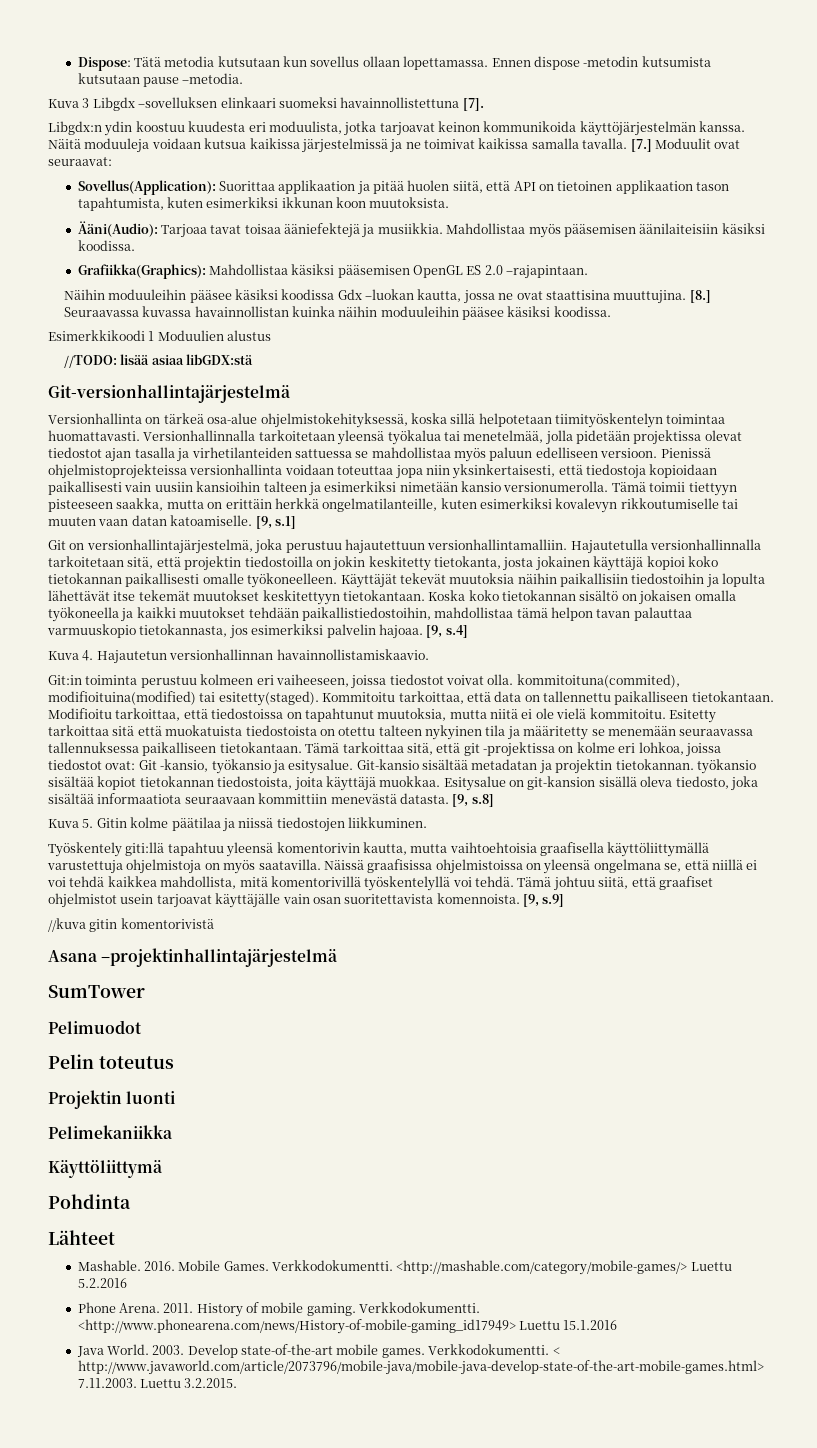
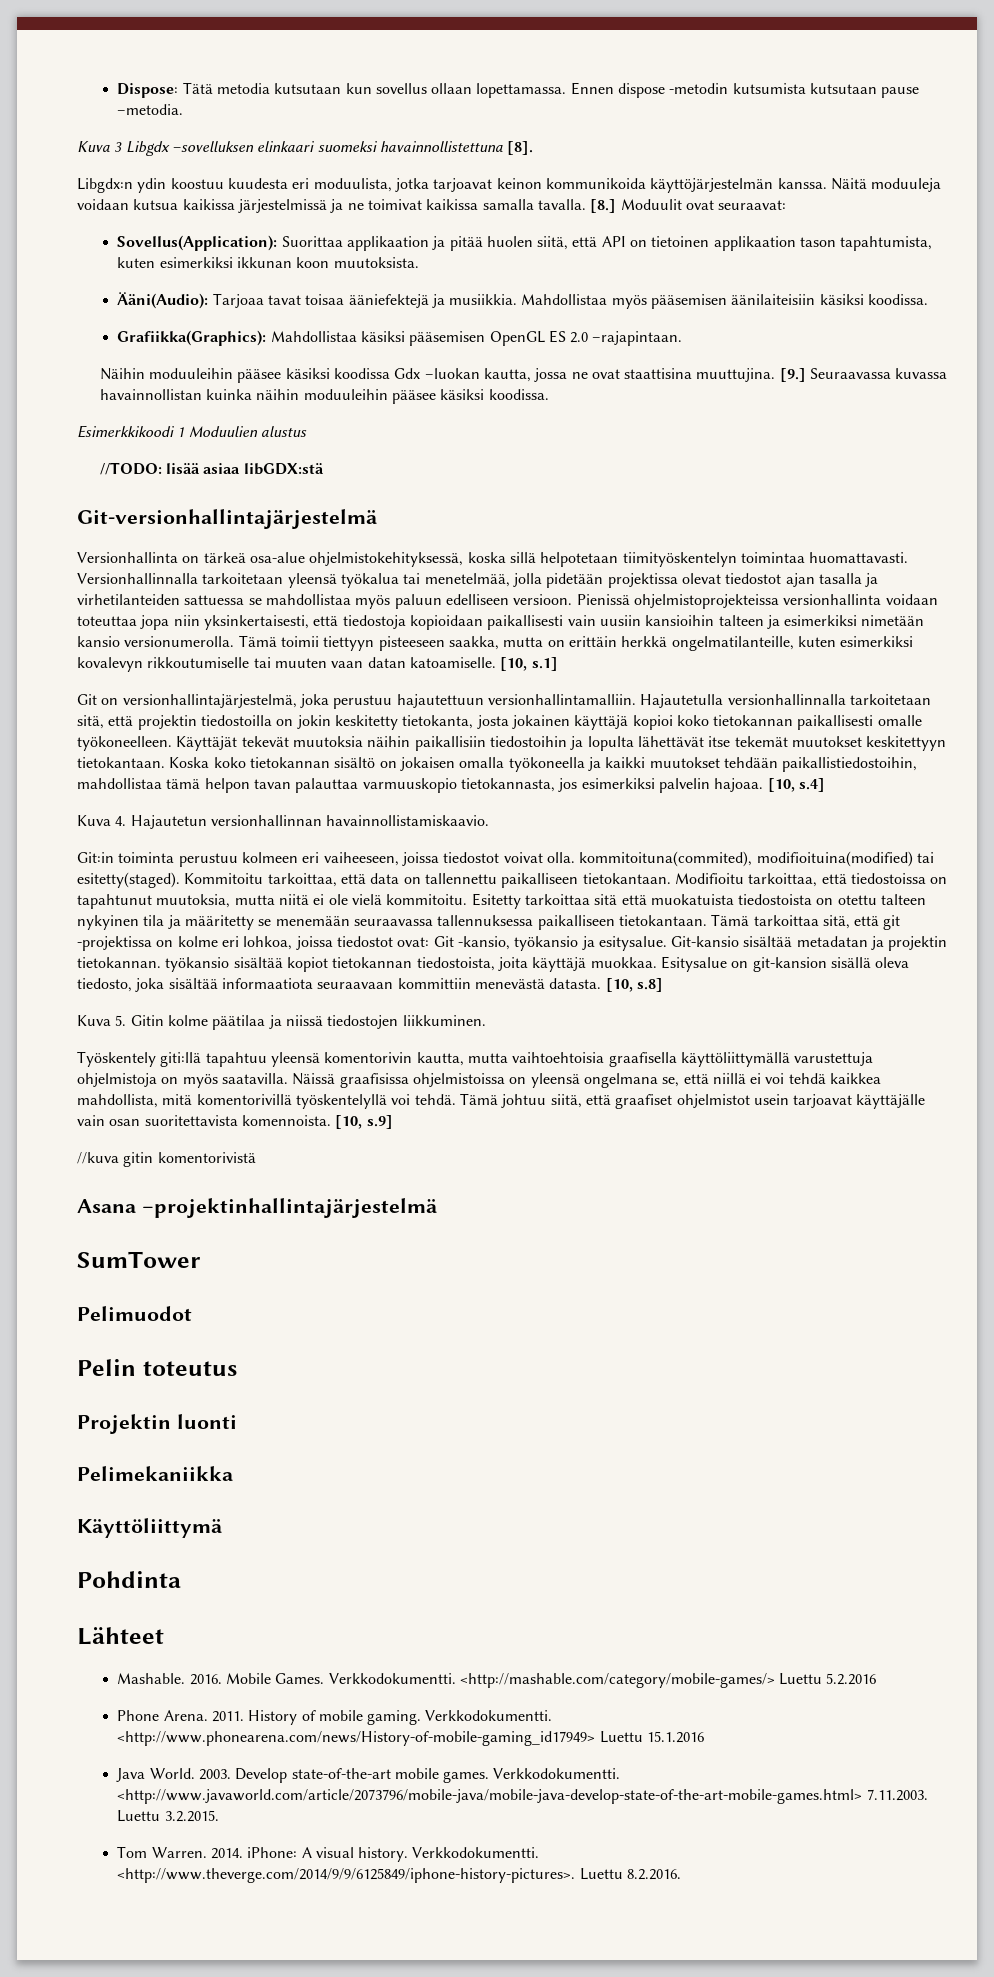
- Kuva 3 Libgdx –sovelluksen elinkaari suomeksi havainnollistettuna [7].
+ Kuva 3 Libgdx –sovelluksen elinkaari suomeksi havainnollistettuna [8].
- [7.] Moduulit ovat seuraavat:
+ [8.] Moduulit ovat seuraavat:
- [8.] Seuraavassa kuvassa havainnollistan kuinka näihin moduuleihin pääsee käsiksi koodissa.
+ [9.] Seuraavassa kuvassa havainnollistan kuinka näihin moduuleihin pääsee käsiksi koodissa.
- [9, s.1]
+ [10, s.1]
- [9, s.4]
+ [10, s.4]
- [9, s.8]
+ [10, s.8]
- [9, s.9]
+ [10, s.9]
- < http://www.javaworld.com/article/2073796/mobile-java/mobile-java-develop-state-of-the-art-mobile-games.html> 7.11.2003. Luettu 3.2.2015.
+ <http://www.javaworld.com/article/2073796/mobile-java/mobile-java-develop-state-of-the-art-mobile-games.html> 7.11.2003. Luettu 3.2.2015.
+ Tom Warren. 2014. iPhone: A visual history. Verkkodokumentti. <http://www.theverge.com/2014/9/9/6125849/iphone-history-pictures>. Luettu 8.2.2016.

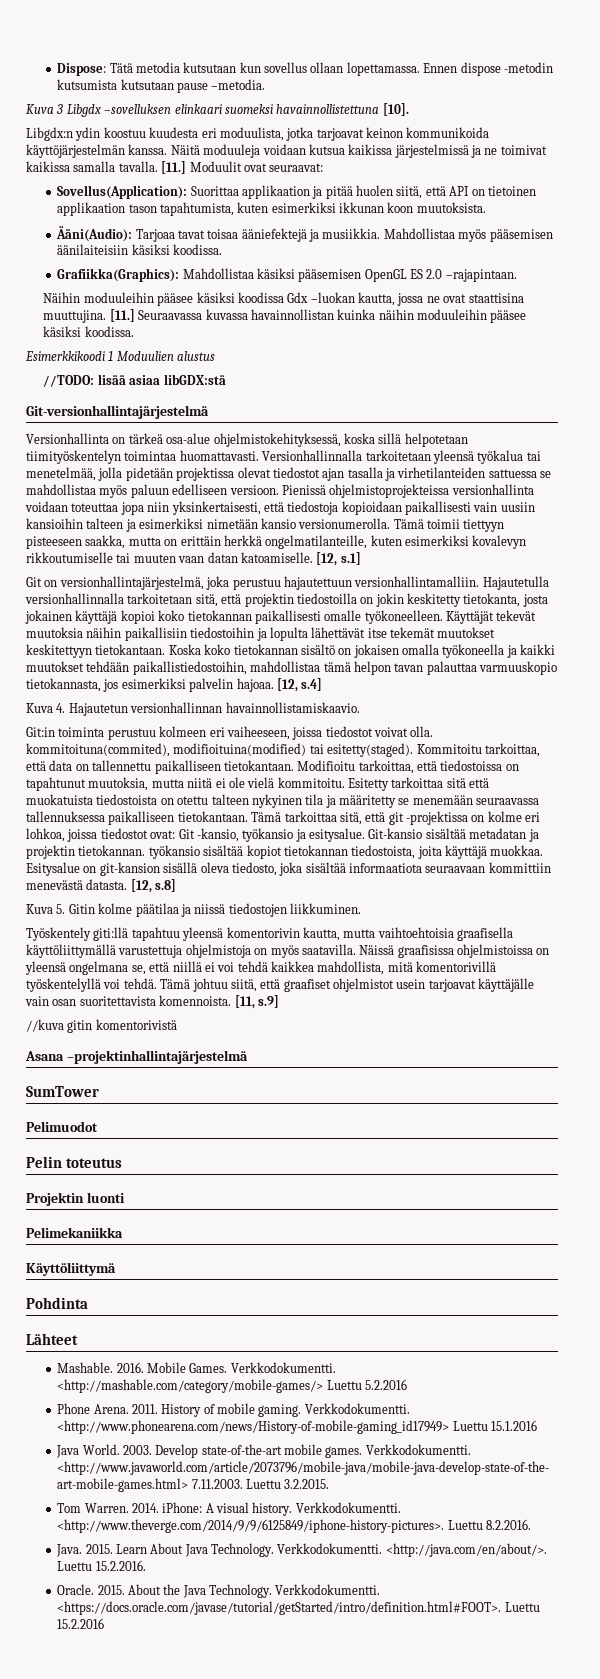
- Kuva 3 Libgdx –sovelluksen elinkaari suomeksi havainnollistettuna [8].
+ Kuva 3 Libgdx –sovelluksen elinkaari suomeksi havainnollistettuna [10].
- [8.] Moduulit ovat seuraavat:
+ [11.] Moduulit ovat seuraavat:
- [9.] Seuraavassa kuvassa havainnollistan kuinka näihin moduuleihin pääsee käsiksi koodissa.
+ [11.] Seuraavassa kuvassa havainnollistan kuinka näihin moduuleihin pääsee käsiksi koodissa.
- [10, s.1]
+ [12, s.1]
- [10, s.4]
+ [12, s.4]
- [10, s.8]
+ [12, s.8]
- [10, s.9]
+ [11, s.9]
+ Java. 2015. Learn About Java Technology. Verkkodokumentti. <http://java.com/en/about/>. Luettu 15.2.2016.
+ Oracle. 2015. About the Java Technology. Verkkodokumentti. <https://docs.oracle.com/javase/tutorial/getStarted/intro/definition.html#FOOT>. Luettu 15.2.2016

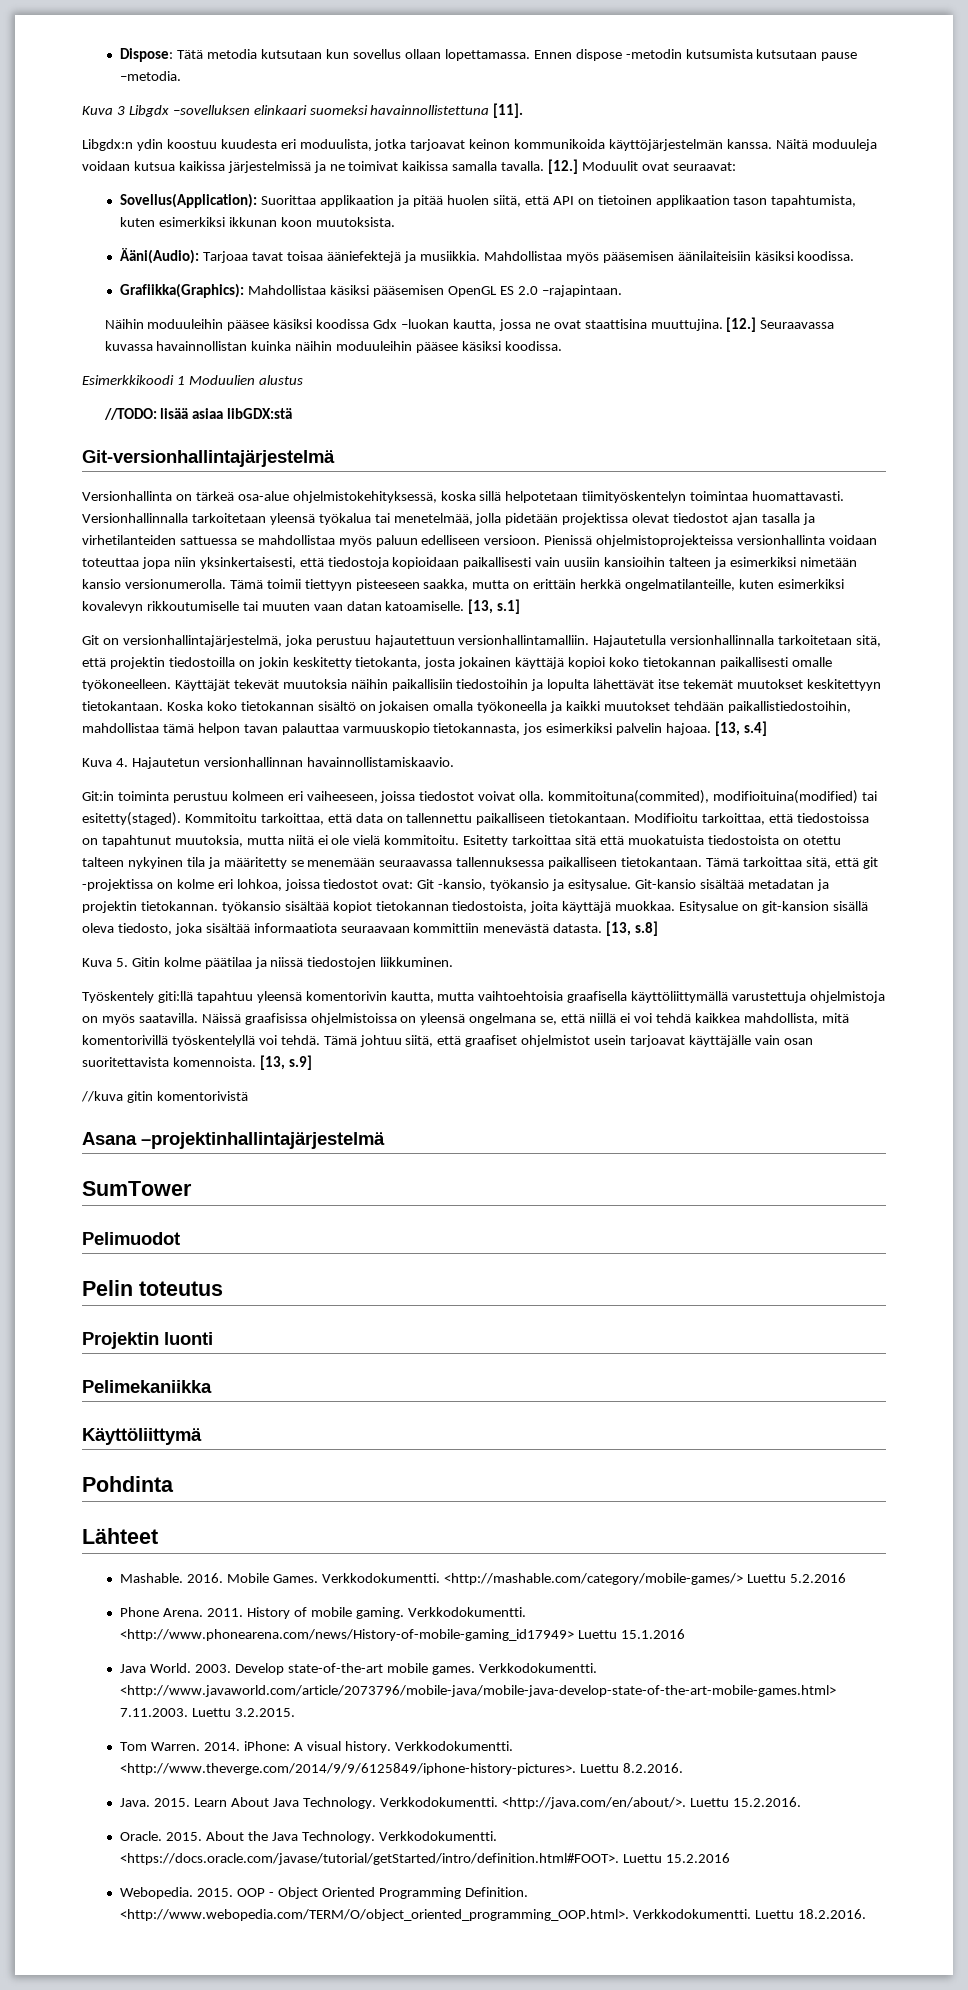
- Kuva 3 Libgdx –sovelluksen elinkaari suomeksi havainnollistettuna [10].
+ Kuva 3 Libgdx –sovelluksen elinkaari suomeksi havainnollistettuna [11].
- [11.] Moduulit ovat seuraavat:
+ [12.] Moduulit ovat seuraavat:
- [11.] Seuraavassa kuvassa havainnollistan kuinka näihin moduuleihin pääsee käsiksi koodissa.
+ [12.] Seuraavassa kuvassa havainnollistan kuinka näihin moduuleihin pääsee käsiksi koodissa.
- [12, s.1]
+ [13, s.1]
- [12, s.4]
+ [13, s.4]
- [12, s.8]
+ [13, s.8]
- [11, s.9]
+ [13, s.9]
+ Webopedia. 2015. OOP - Object Oriented Programming Definition. <http://www.webopedia.com/TERM/O/object_oriented_programming_OOP.html>. Verkkodokumentti. Luettu 18.2.2016.

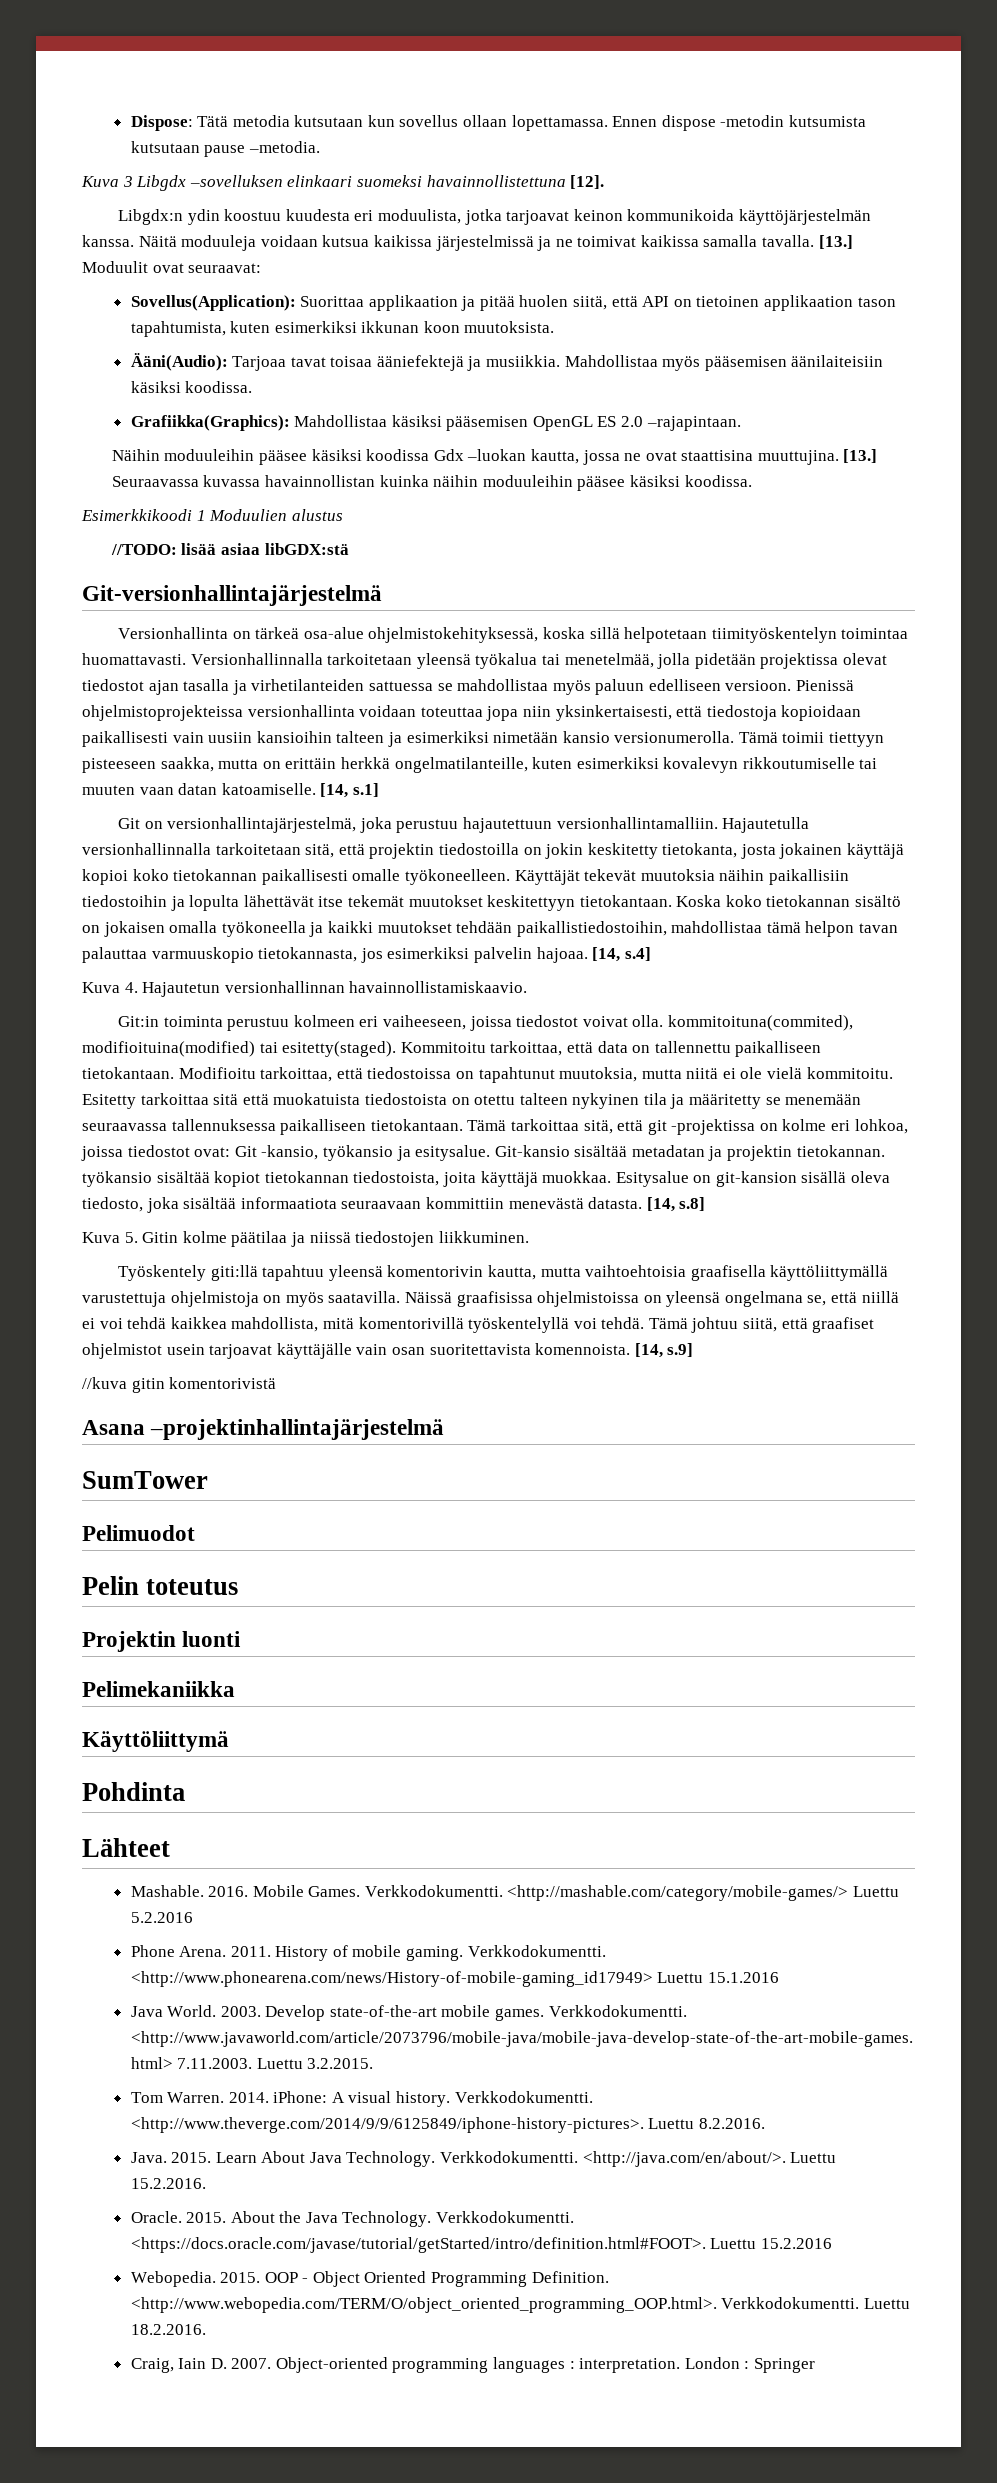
- Kuva 3 Libgdx –sovelluksen elinkaari suomeksi havainnollistettuna [11].
+ Kuva 3 Libgdx –sovelluksen elinkaari suomeksi havainnollistettuna [12].
- [12.] Moduulit ovat seuraavat:
+ [13.] Moduulit ovat seuraavat:
- [12.] Seuraavassa kuvassa havainnollistan kuinka näihin moduuleihin pääsee käsiksi koodissa.
+ [13.] Seuraavassa kuvassa havainnollistan kuinka näihin moduuleihin pääsee käsiksi koodissa.
- [13, s.1]
+ [14, s.1]
- [13, s.4]
+ [14, s.4]
- [13, s.8]
+ [14, s.8]
- [13, s.9]
+ [14, s.9]
+ Craig, Iain D. 2007. Object-oriented programming languages : interpretation. London : Springer

